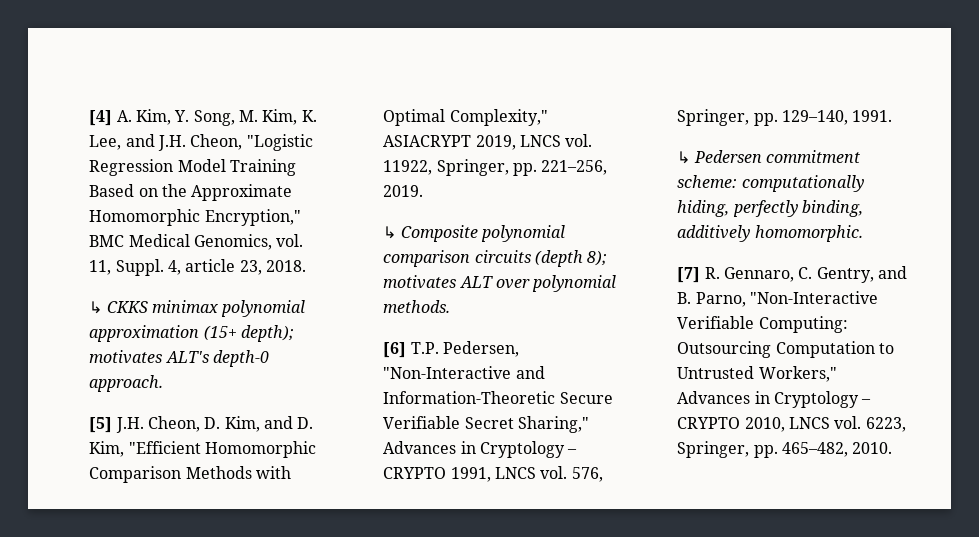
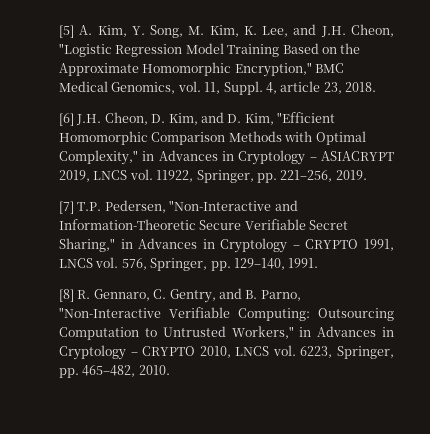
- [4] A. Kim, Y. Song, M. Kim, K. Lee, and J.H. Cheon, "Logistic Regression Model Training Based on the Approximate Homomorphic Encryption," BMC Medical Genomics, vol. 11, Suppl.
+ [5] A. Kim, Y. Song, M. Kim, K. Lee, and J.H. Cheon, "Logistic Regression Model Training Based on the Approximate Homomorphic Encryption," BMC Medical Genomics, vol. 11, Suppl.
- ↳ CKKS minimax polynomial approximation (15+ depth); motivates ALT's depth-0 approach.
- [5] J.H. Cheon, D. Kim, and D. Kim, "Efficient Homomorphic Comparison Methods with Optimal Complexity," ASIACRYPT 2019, LNCS vol. 11922, Springer, pp. 221–256, 2019.
+ [6] J.H. Cheon, D. Kim, and D. Kim, "Efficient Homomorphic Comparison Methods with Optimal Complexity," in Advances in Cryptology – ASIACRYPT 2019, LNCS vol. 11922, Springer, pp. 221–256, 2019.
- ↳ Composite polynomial comparison circuits (depth 8); motivates ALT over polynomial methods.
- [6] T.P. Pedersen, "Non-Interactive and Information-Theoretic Secure Verifiable Secret Sharing," Advances in Cryptology – CRYPTO 1991, LNCS vol. 576, Springer, pp. 129–140, 1991.
+ [7] T.P. Pedersen, "Non-Interactive and Information-Theoretic Secure Verifiable Secret Sharing," in Advances in Cryptology – CRYPTO 1991, LNCS vol. 576, Springer, pp. 129–140, 1991.
- ↳ Pedersen commitment scheme: computationally hiding, perfectly binding, additively homomorphic.
- [7] R. Gennaro, C. Gentry, and B. Parno, "Non-Interactive Verifiable Computing: Outsourcing Computation to Untrusted Workers," Advances in Cryptology – CRYPTO 2010, LNCS vol. 6223, Springer, pp. 465–482, 2010.
+ [8] R. Gennaro, C. Gentry, and B. Parno, "Non-Interactive Verifiable Computing: Outsourcing Computation to Untrusted Workers," in Advances in Cryptology – CRYPTO 2010, LNCS vol. 6223, Springer, pp. 465–482, 2010.

